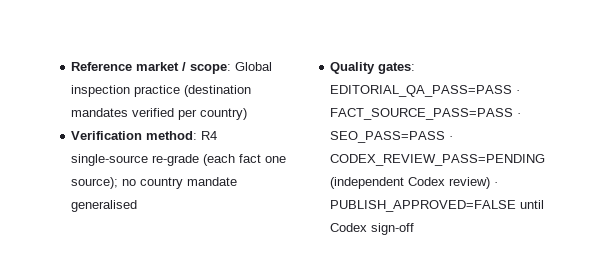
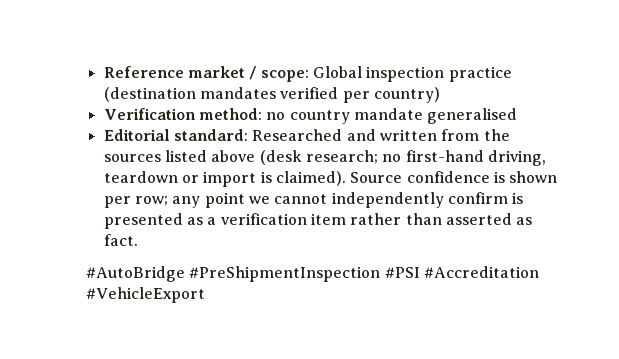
- Verification method: R4 single-source re-grade (each fact one source); no country mandate generalised
- Quality gates: EDITORIAL_QA_PASS=PASS · FACT_SOURCE_PASS=PASS · SEO_PASS=PASS · CODEX_REVIEW_PASS=PENDING (independent Codex review) · PUBLISH_APPROVED=FALSE until Codex sign-off
+ Verification method: no country mandate generalised
+ Editorial standard: Researched and written from the sources listed above (desk research; no first-hand driving, teardown or import is claimed). Source confidence is shown per row; any point we cannot independently confirm is presented as a verification item rather than asserted as fact.
+ #AutoBridge #PreShipmentInspection #PSI #Accreditation #VehicleExport

